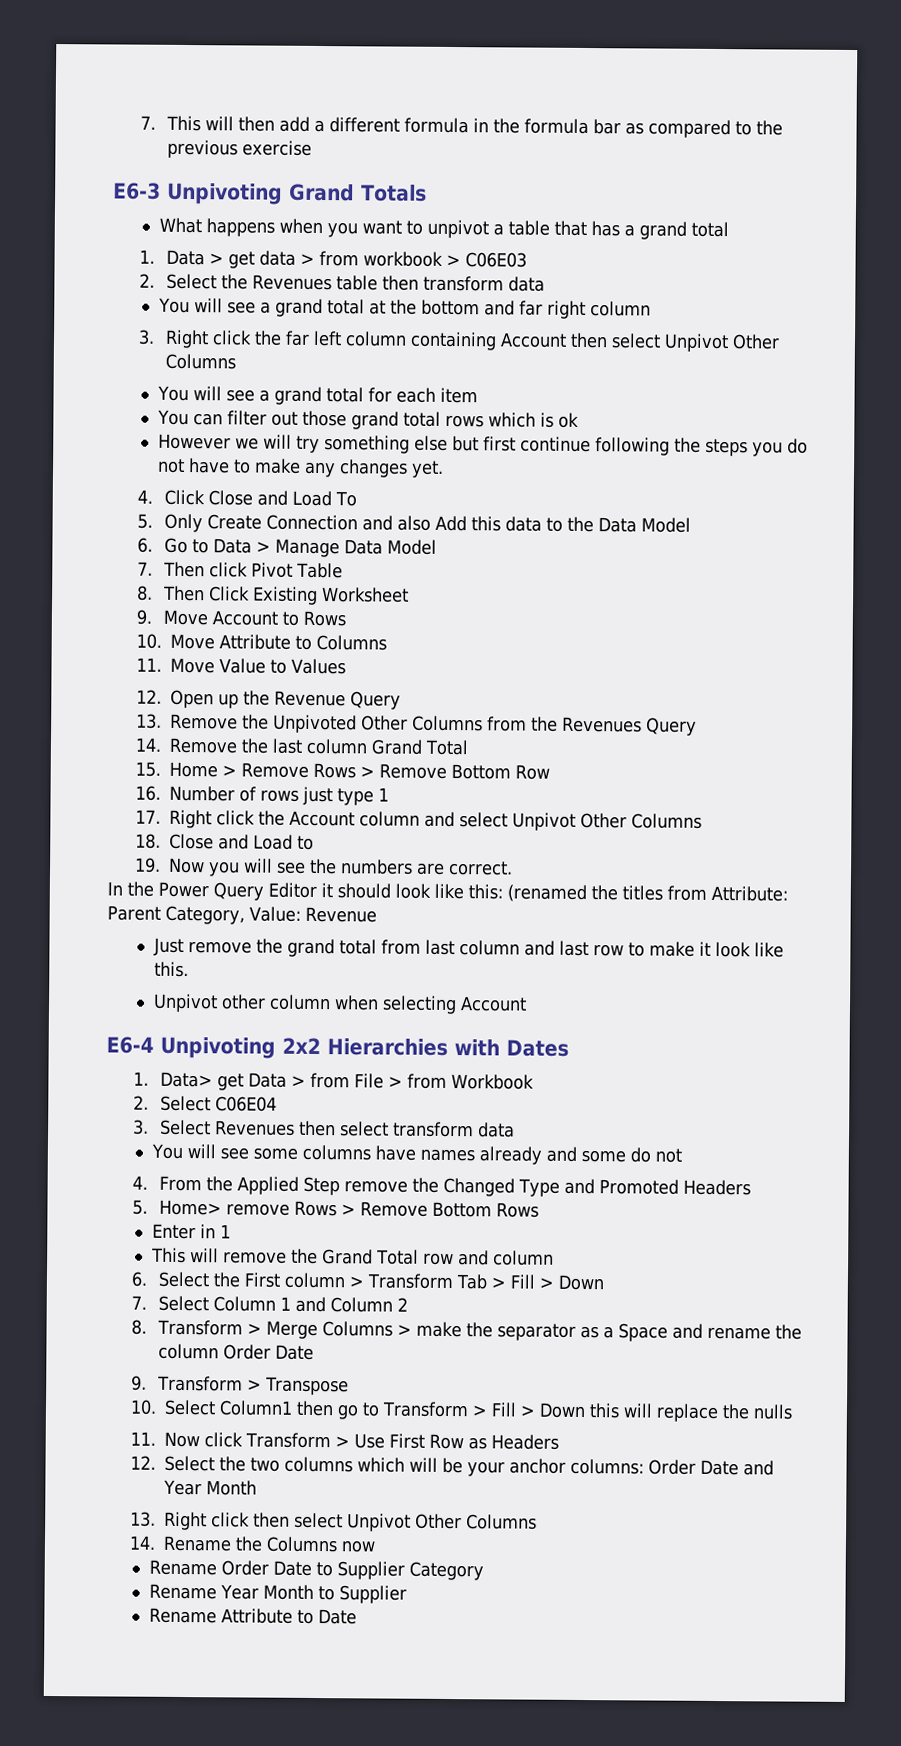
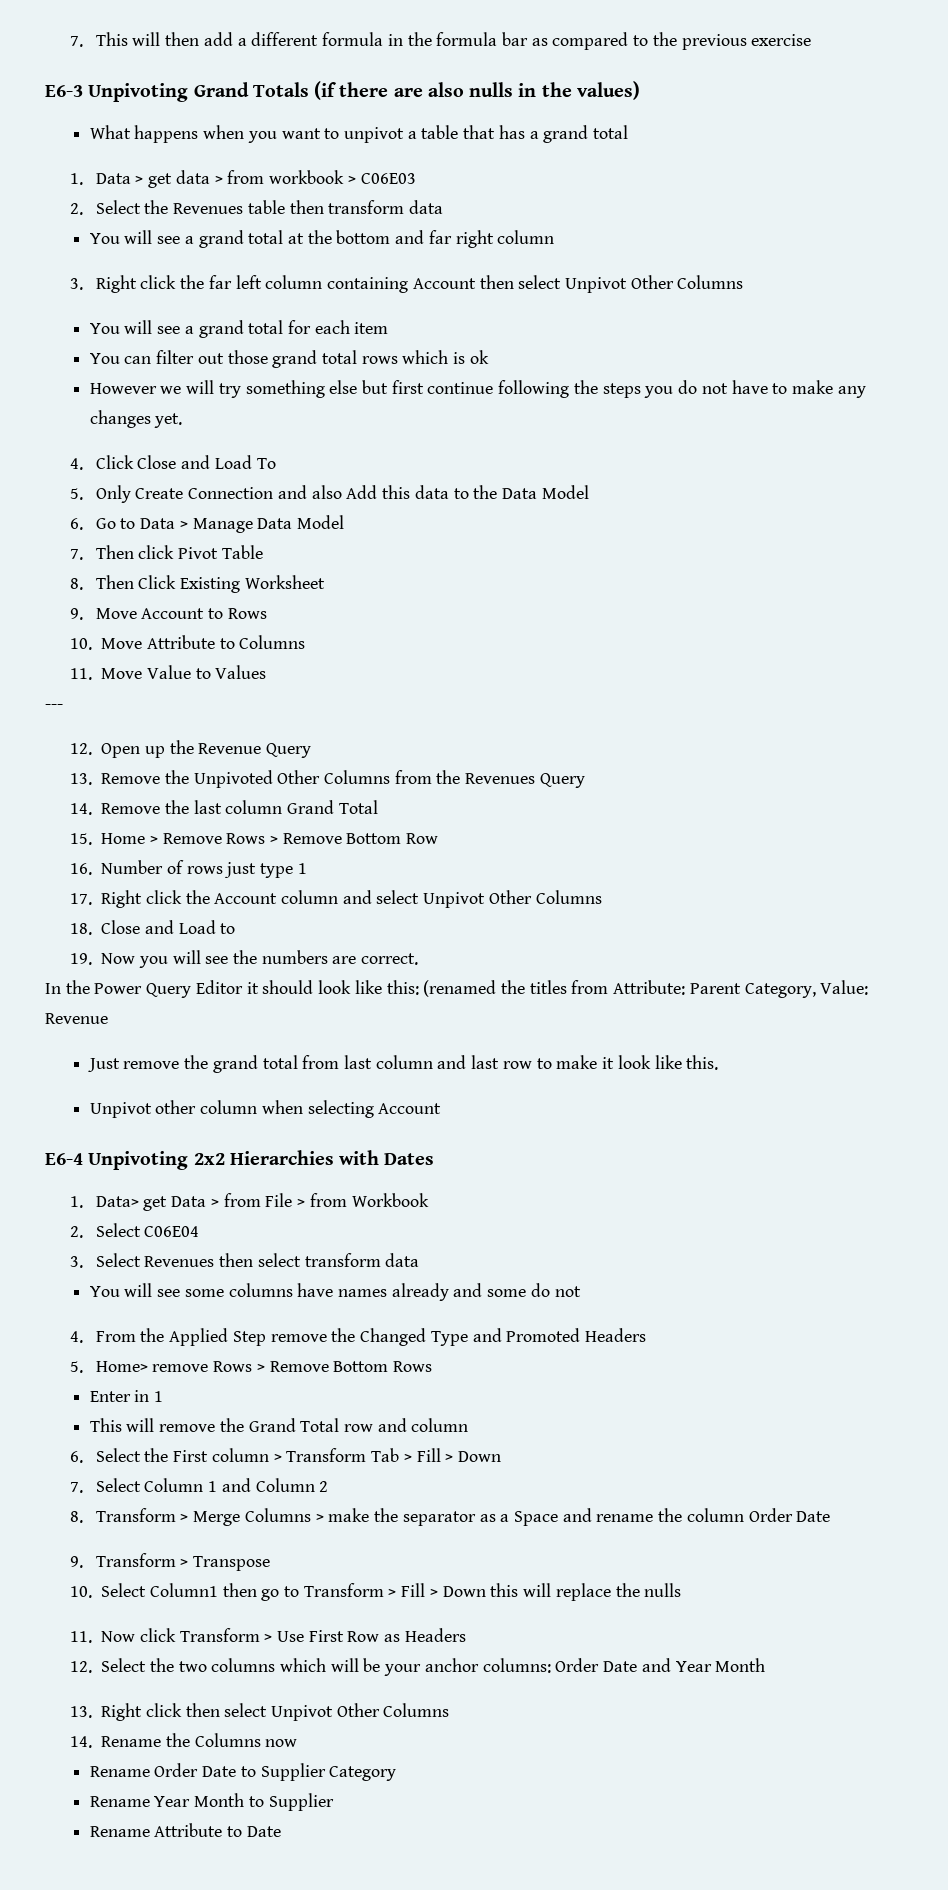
- E6-3 Unpivoting Grand Totals
+ E6-3 Unpivoting Grand Totals (if there are also nulls in the values)
+ ---

